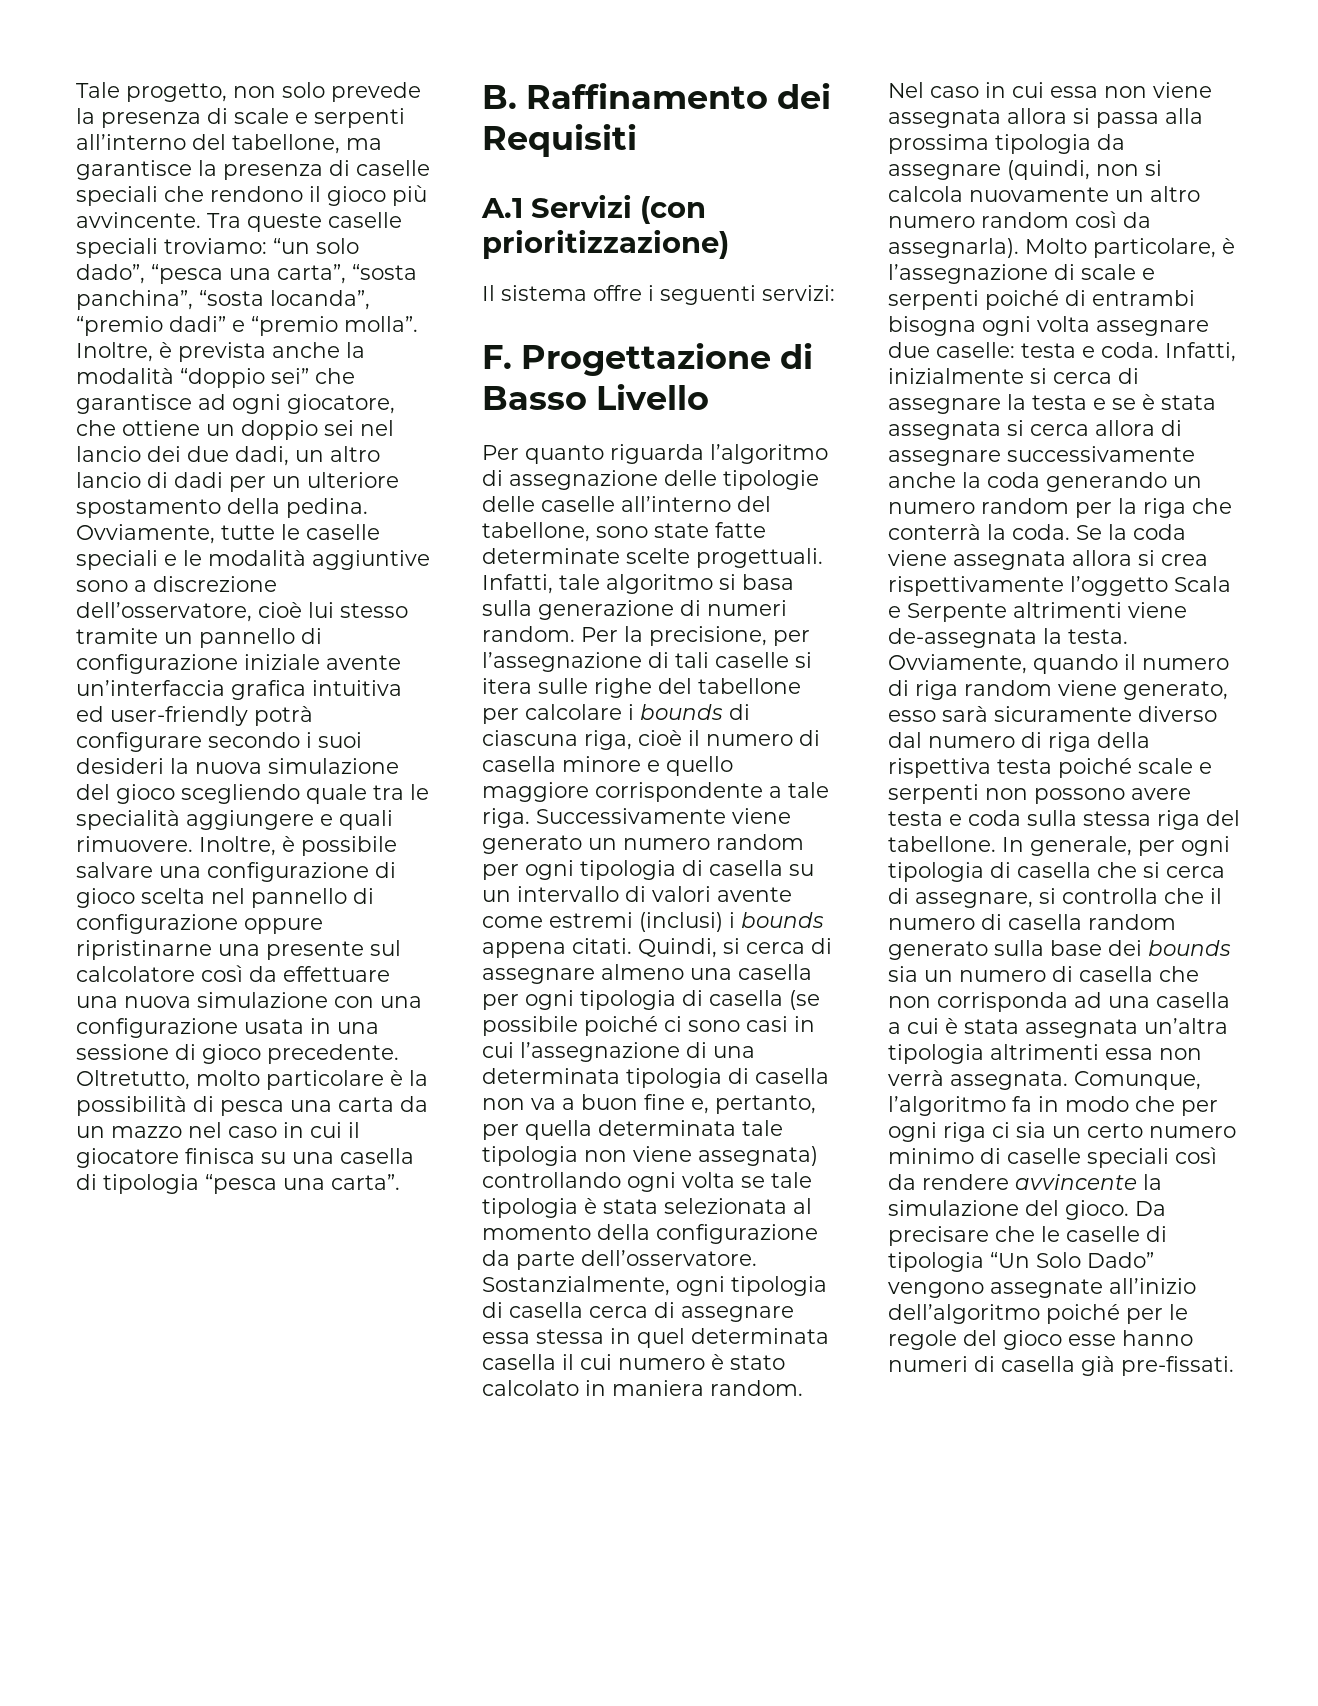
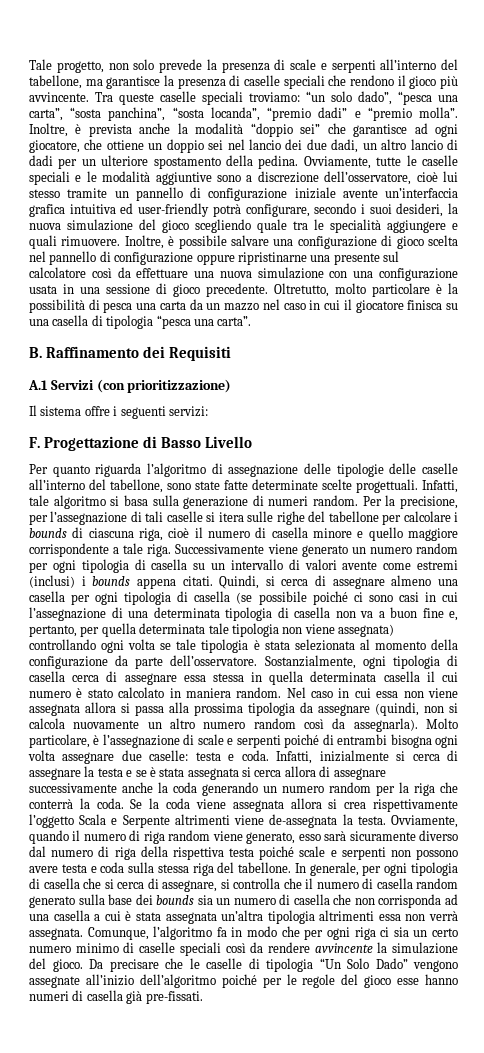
- Ovviamente, tutte le caselle speciali e le modalità aggiuntive sono a discrezione dell’osservatore, cioè lui stesso tramite un pannello di configurazione iniziale avente un’interfaccia grafica intuitiva ed user-friendly potrà configurare secondo i suoi desideri la nuova simulazione del gioco scegliendo quale tra le specialità aggiungere e quali rimuovere.
+ Ovviamente, tutte le caselle speciali e le modalità aggiuntive sono a discrezione dell’osservatore, cioè lui stesso tramite un pannello di configurazione iniziale avente un’interfaccia grafica intuitiva ed user-friendly potrà configurare, secondo i suoi desideri, la nuova simulazione del gioco scegliendo quale tra le specialità aggiungere e quali rimuovere.
- Sostanzialmente, ogni tipologia di casella cerca di assegnare essa stessa in quel determinata casella il cui numero è stato calcolato in maniera random.
+ Sostanzialmente, ogni tipologia di casella cerca di assegnare essa stessa in quella determinata casella il cui numero è stato calcolato in maniera random.

